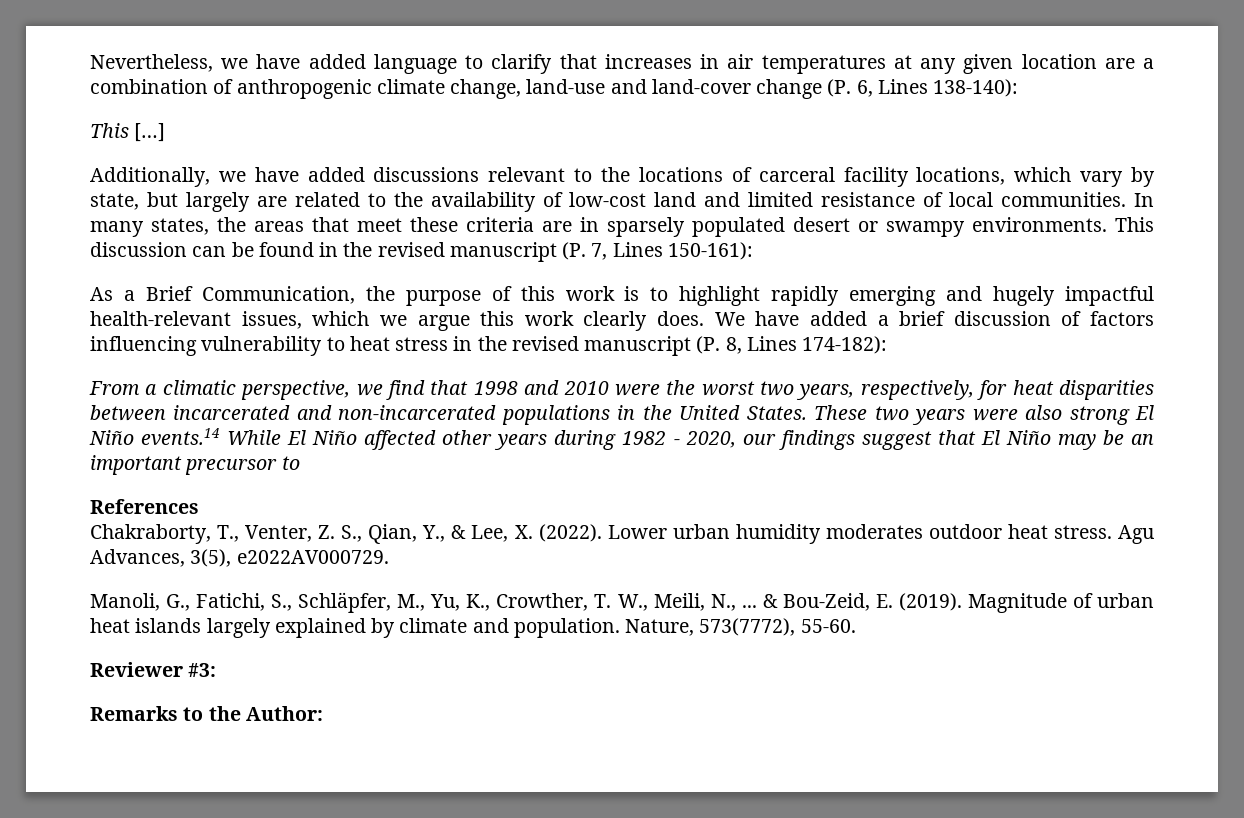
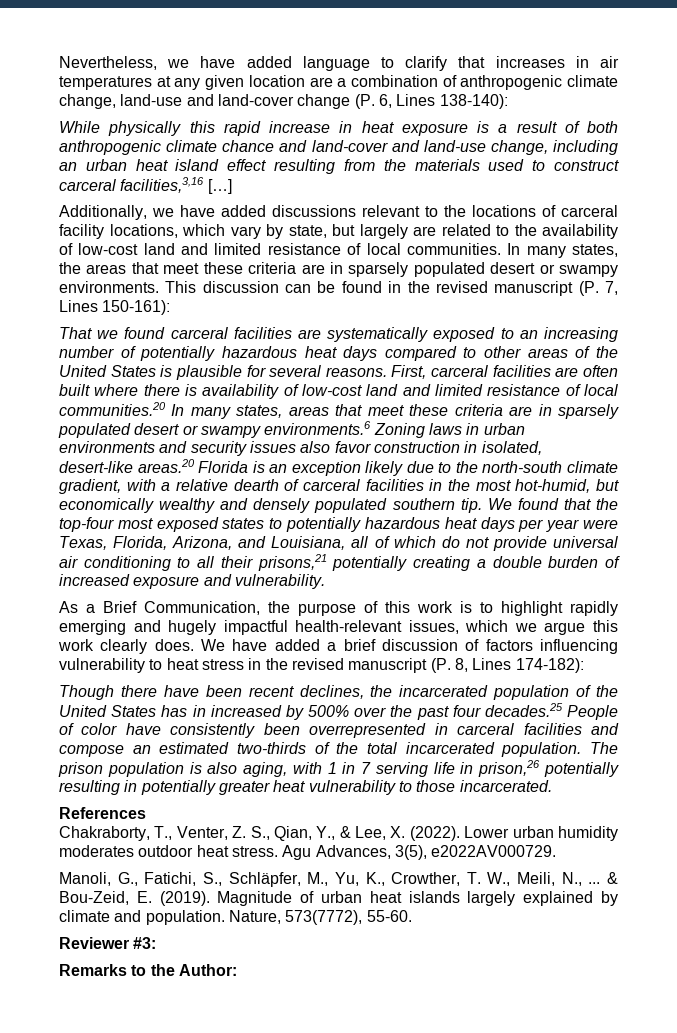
- This […]
+ While physically this rapid increase in heat exposure is a result of both anthropogenic climate chance and land-cover and land-use change, including an urban heat island effect resulting from the materials used to construct carceral facilities,3,16 […]
+ That we found carceral facilities are systematically exposed to an increasing number of potentially hazardous heat days compared to other areas of the United States is plausible for several reasons. First, carceral facilities are often built where there is availability of low-cost land and limited resistance of local communities.20 In many states, areas that meet these criteria are in sparsely populated desert or swampy environments.6 Zoning laws in urban environments and security issues also favor construction in isolated, desert-like areas.20 Florida is an exception likely due to the north-south climate gradient, with a relative dearth of carceral facilities in the most hot-humid, but economically wealthy and densely populated southern tip. We found that the top-four most exposed states to potentially hazardous heat days per year were Texas, Florida, Arizona, and Louisiana, all of which do not provide universal air conditioning to all their prisons,21 potentially creating a double burden of increased exposure and vulnerability.
- From a climatic perspective, we find that 1998 and 2010 were the worst two years, respectively, for heat disparities between incarcerated and non-incarcerated populations in the United States. These two years were also strong El Niño events.14 While El Niño affected other years during 1982 - 2020, our findings suggest that El Niño may be an important precursor to
+ Though there have been recent declines, the incarcerated population of the United States has in increased by 500% over the past four decades.25 People of color have consistently been overrepresented in carceral facilities and compose an estimated two-thirds of the total incarcerated population. The prison population is also aging, with 1 in 7 serving life in prison,26 potentially resulting in potentially greater heat vulnerability to those incarcerated.

